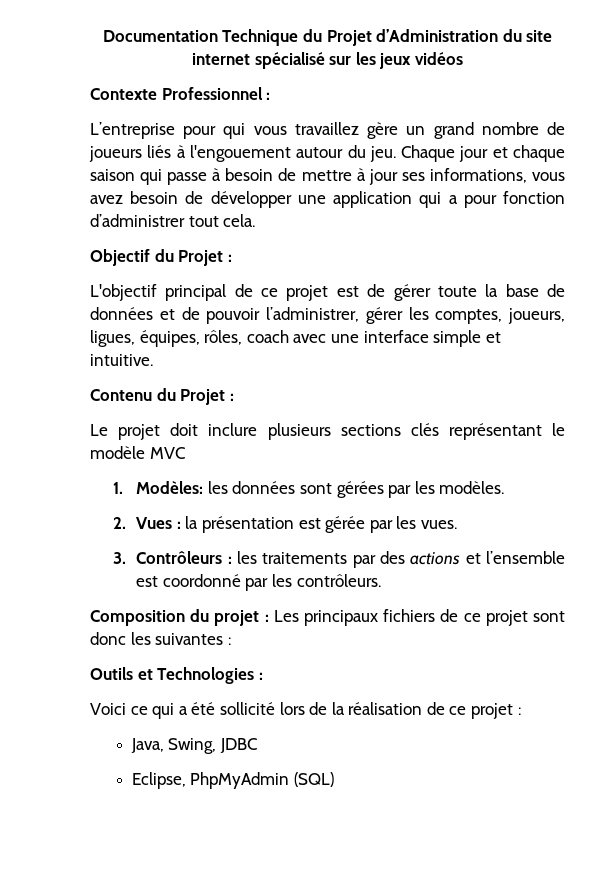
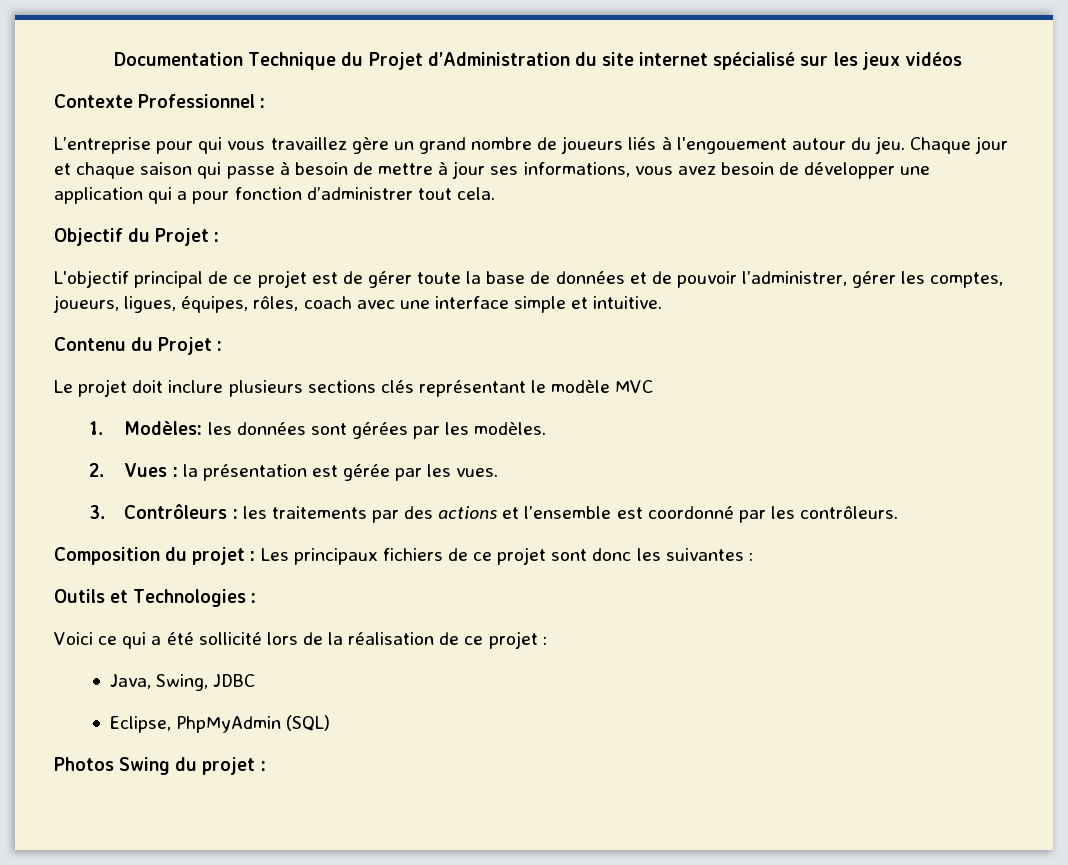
+ Photos Swing du projet :

